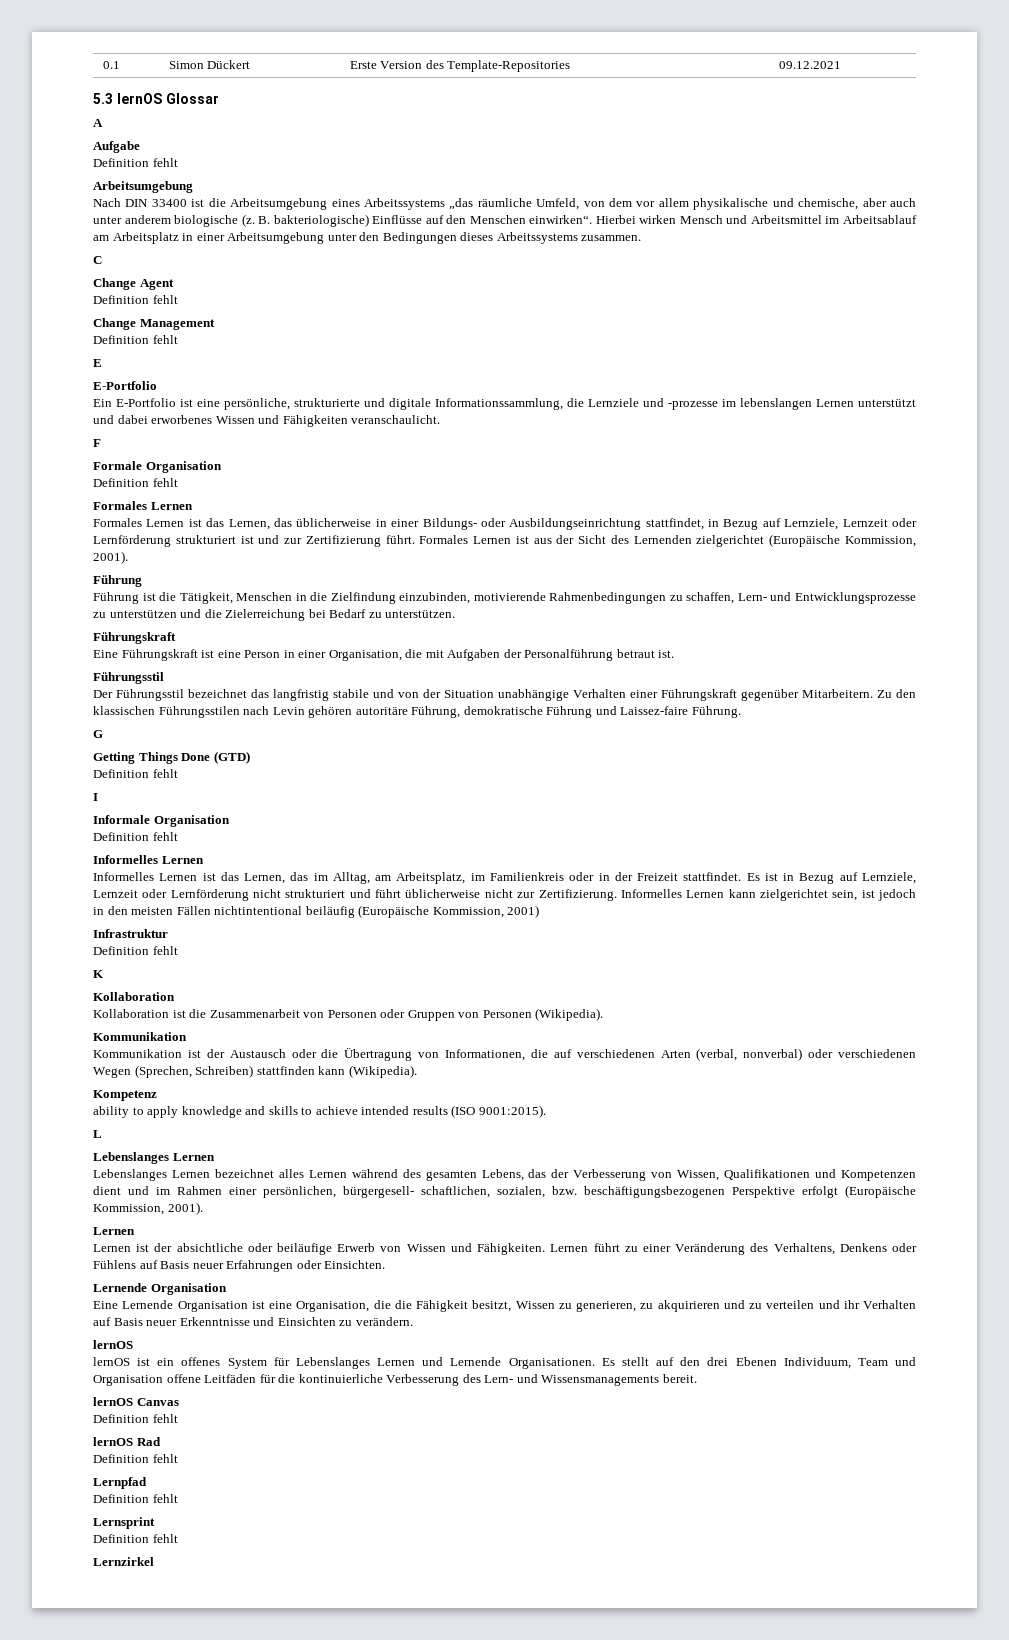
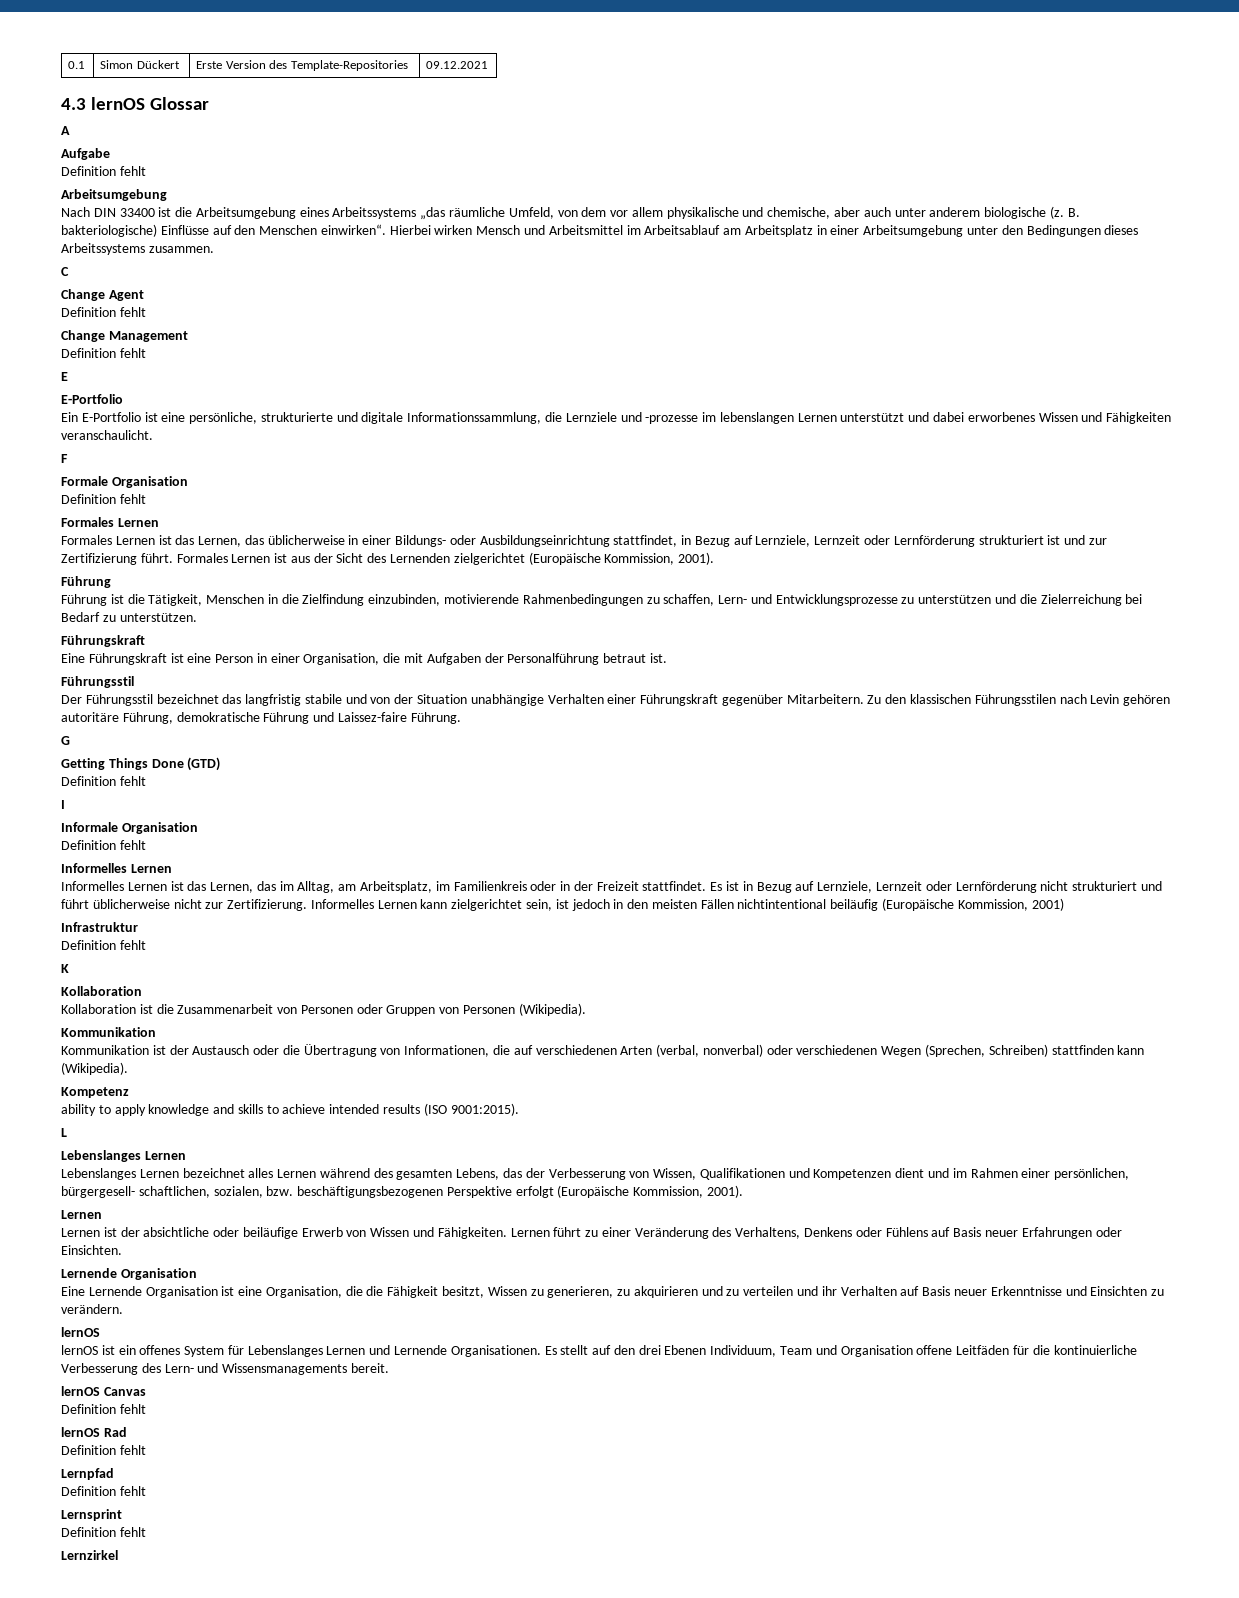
- 5.3 lernOS Glossar
+ 4.3 lernOS Glossar

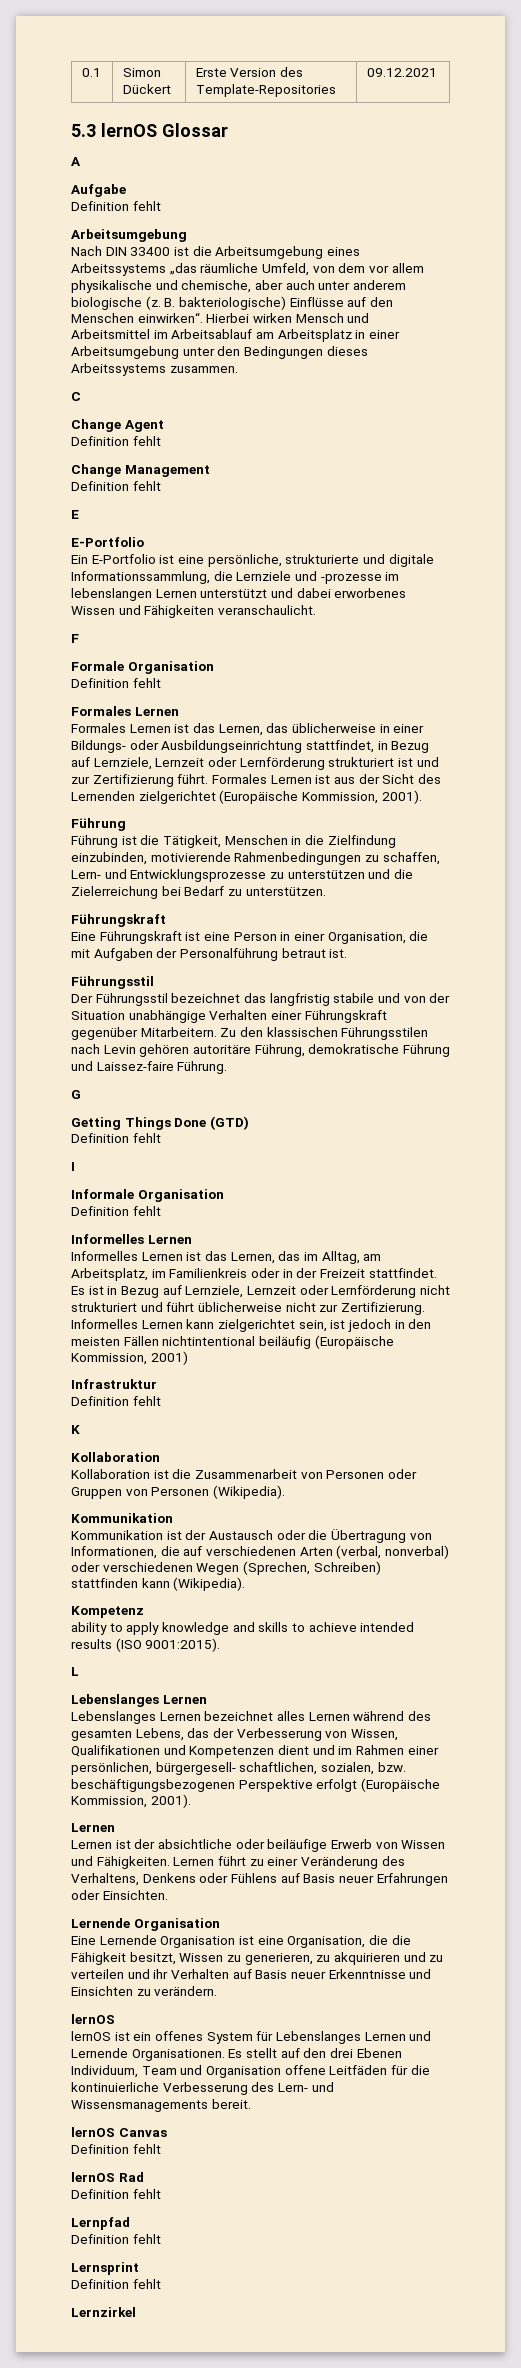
- 4.3 lernOS Glossar
+ 5.3 lernOS Glossar

